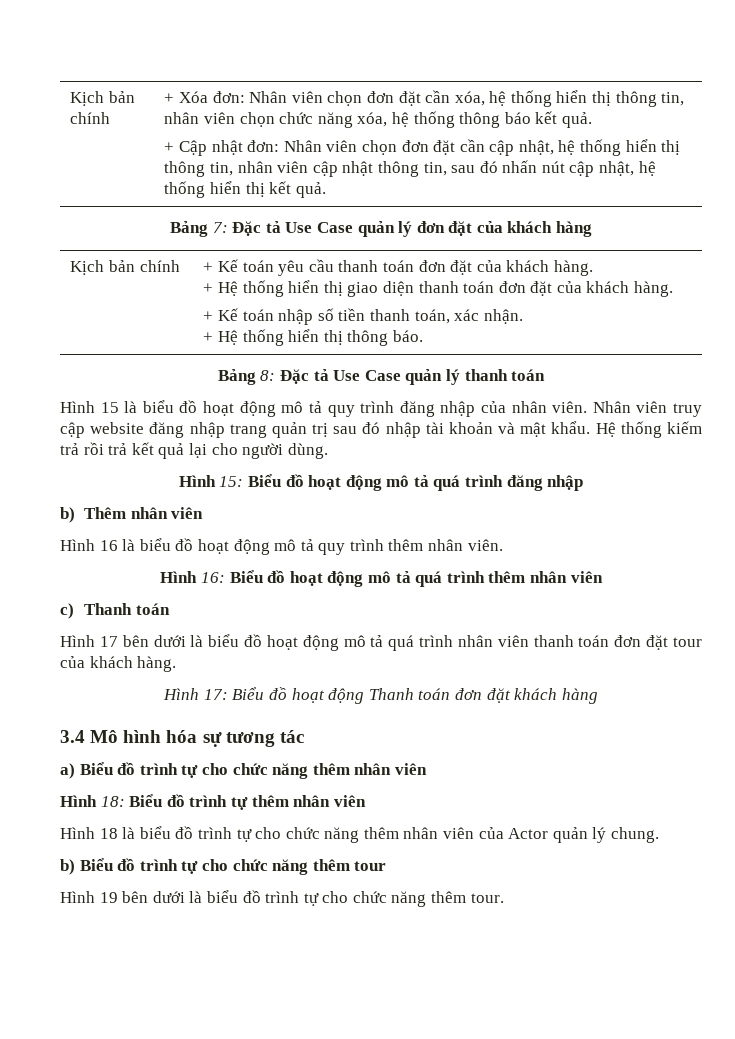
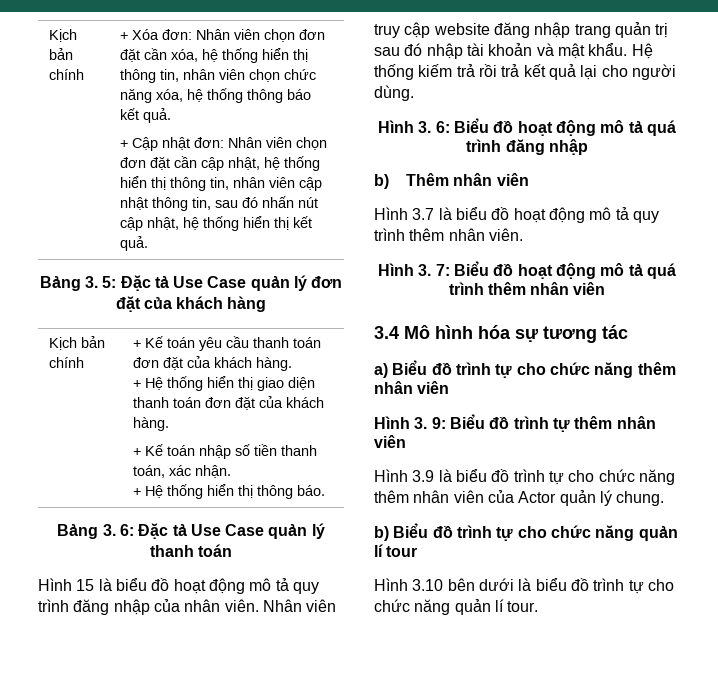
- Bảng 7: Đặc tả Use Case quản lý đơn đặt của khách hàng
+ Bảng 3. 5: Đặc tả Use Case quản lý đơn đặt của khách hàng
- Bảng 8: Đặc tả Use Case quản lý thanh toán
+ Bảng 3. 6: Đặc tả Use Case quản lý thanh toán
- Hình 15: Biểu đồ hoạt động mô tả quá trình đăng nhập
+ Hình 3. 6: Biểu đồ hoạt động mô tả quá trình đăng nhập
- Hình 16 là biểu đồ hoạt động mô tả quy trình thêm nhân viên.
+ Hình 3.7 là biểu đồ hoạt động mô tả quy trình thêm nhân viên.
- Hình 16: Biểu đồ hoạt động mô tả quá trình thêm nhân viên
+ Hình 3. 7: Biểu đồ hoạt động mô tả quá trình thêm nhân viên
- c) Thanh toán
- Hình 17 bên dưới là biểu đồ hoạt động mô tả quá trình nhân viên thanh toán đơn đặt tour của khách hàng.
- Hình 17: Biểu đồ hoạt động Thanh toán đơn đặt khách hàng
- Hình 18: Biểu đồ trình tự thêm nhân viên
+ Hình 3. 9: Biểu đồ trình tự thêm nhân viên
- Hình 18 là biểu đồ trình tự cho chức năng thêm nhân viên của Actor quản lý chung.
+ Hình 3.9 là biểu đồ trình tự cho chức năng thêm nhân viên của Actor quản lý chung.
- b) Biểu đồ trình tự cho chức năng thêm tour
+ b) Biểu đồ trình tự cho chức năng quản lí tour
- Hình 19 bên dưới là biểu đồ trình tự cho chức năng thêm tour.
+ Hình 3.10 bên dưới là biểu đồ trình tự cho chức năng quản lí tour.

